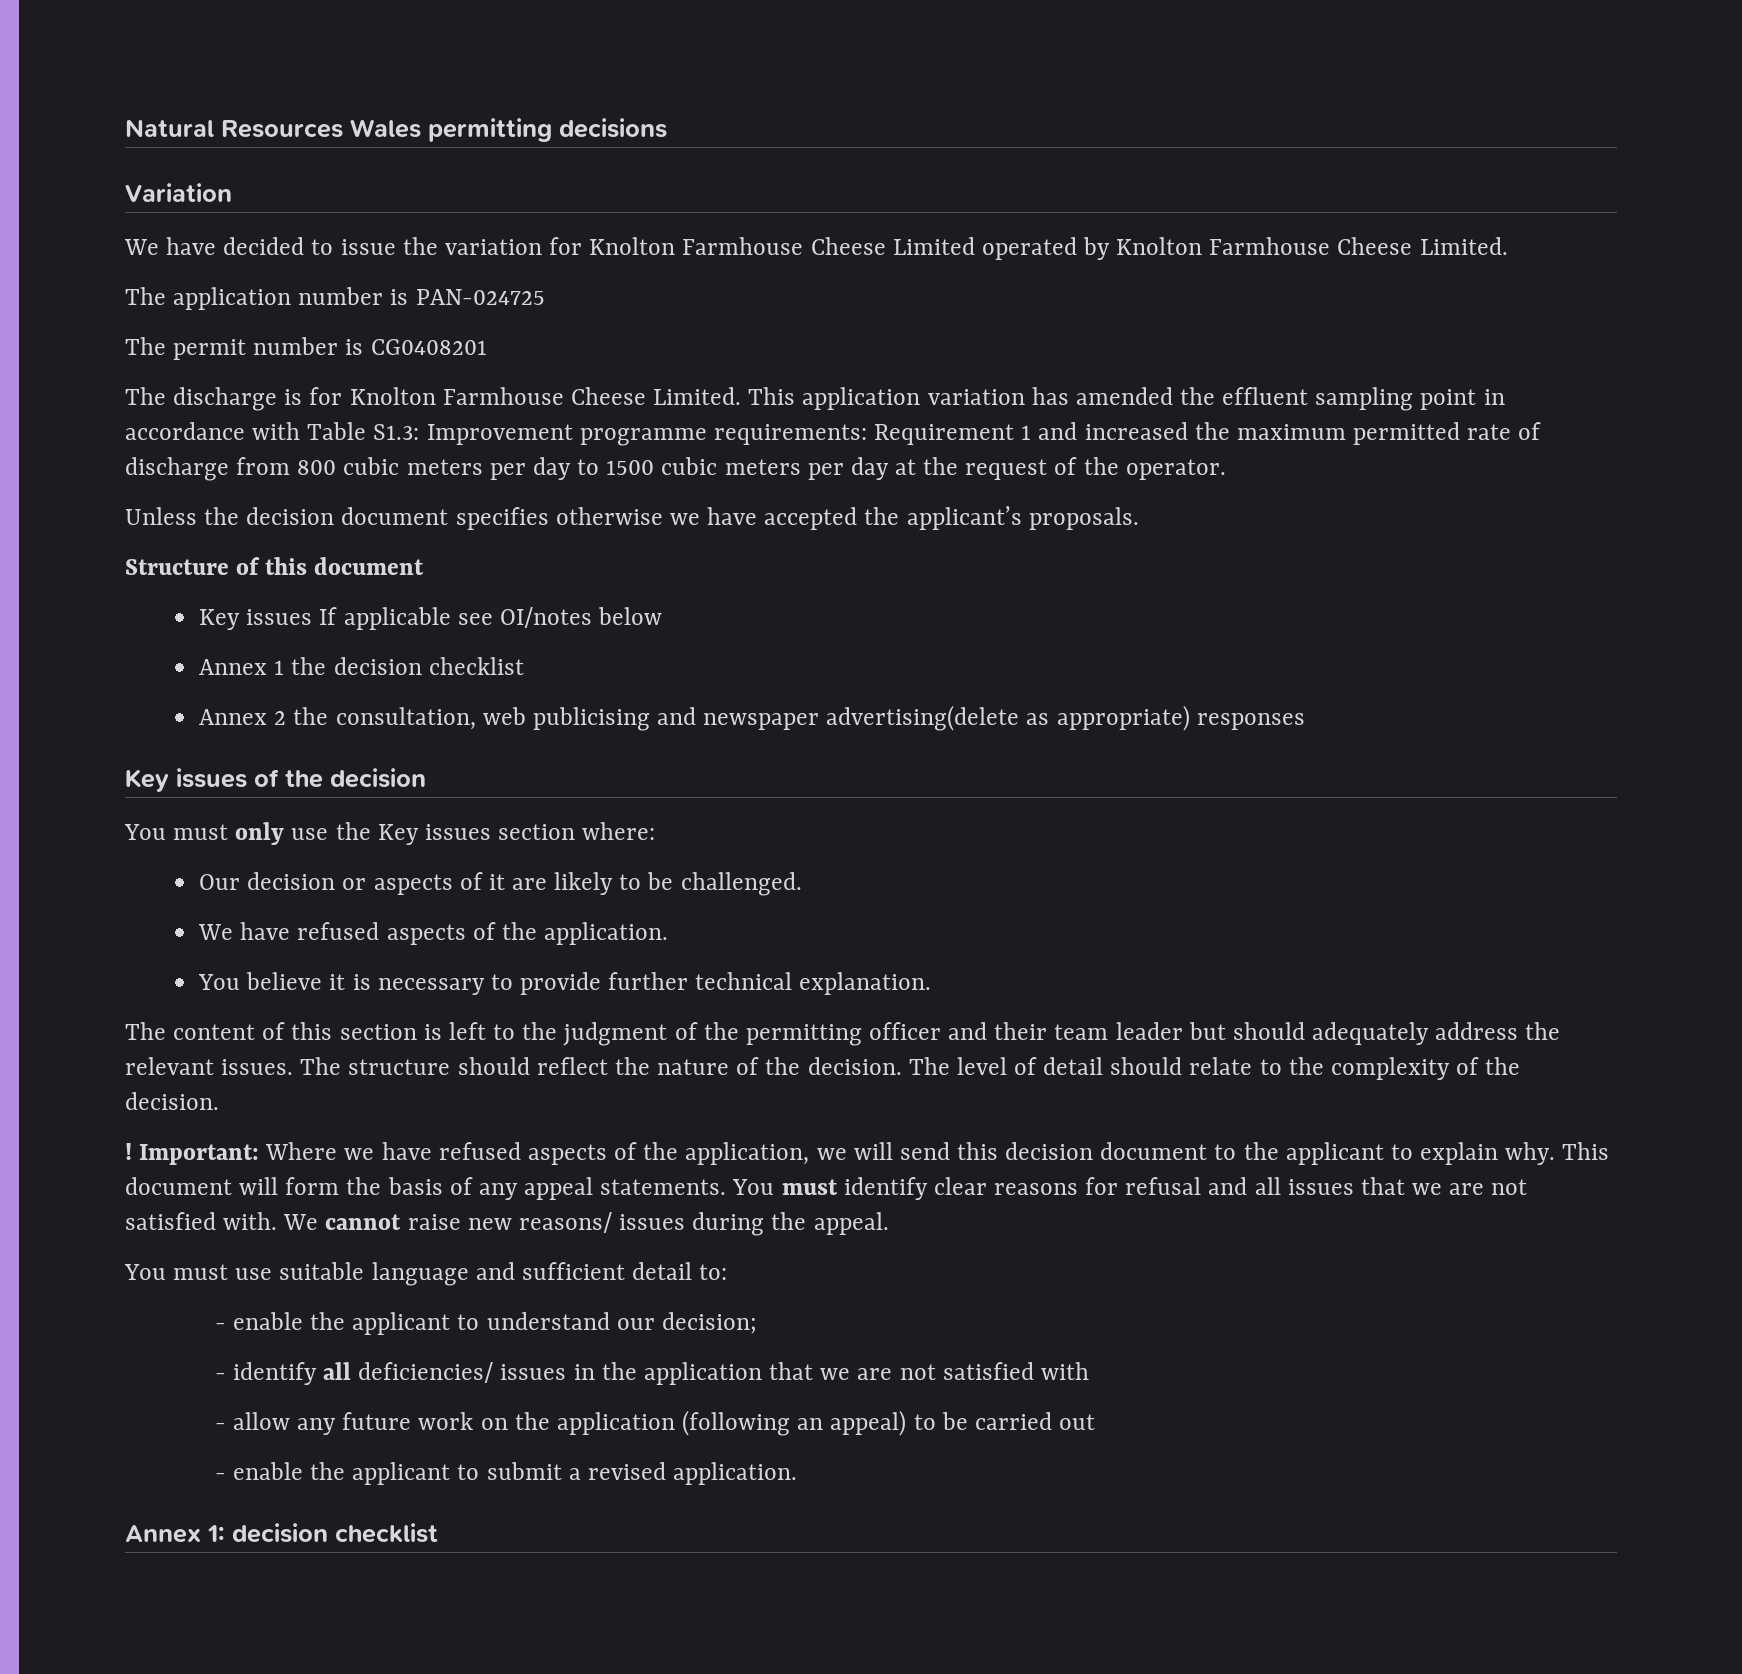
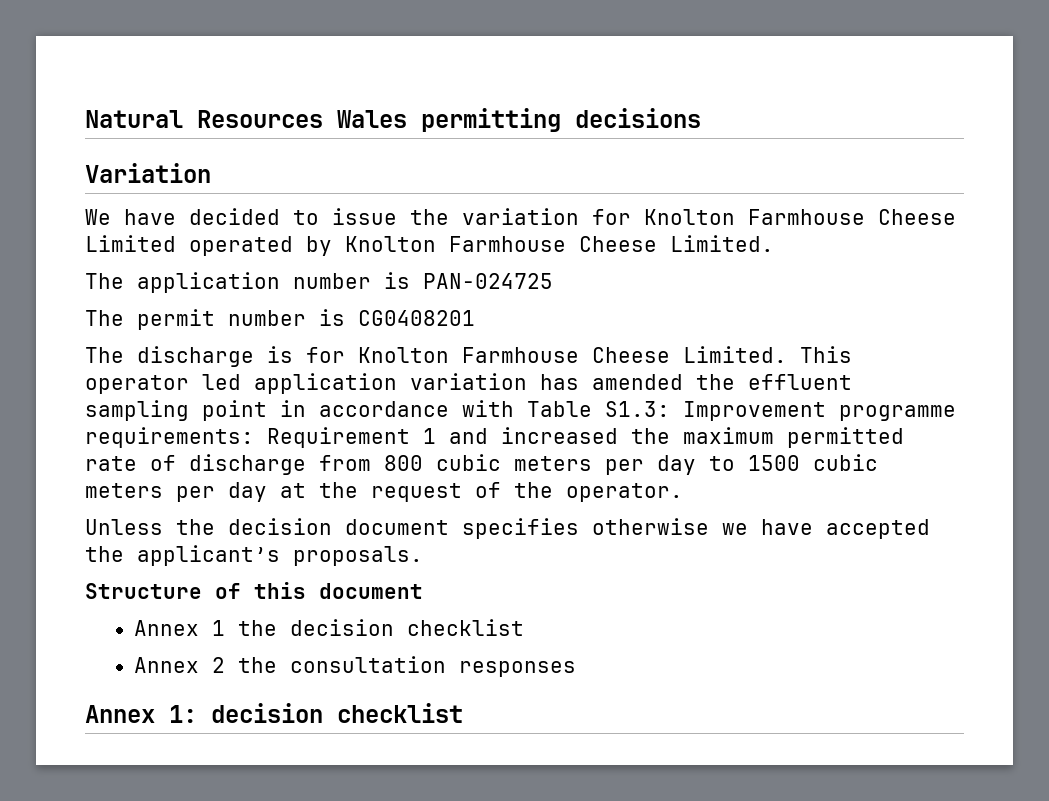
- This application variation has amended the effluent sampling point in accordance with Table S1.3: Improvement programme requirements: Requirement 1 and increased the maximum permitted rate of discharge from 800 cubic meters per day to 1500 cubic meters per day at the request of the operator.
+ This operator led application variation has amended the effluent sampling point in accordance with Table S1.3: Improvement programme requirements: Requirement 1 and increased the maximum permitted rate of discharge from 800 cubic meters per day to 1500 cubic meters per day at the request of the operator.
- Key issues If applicable see OI/notes below
- Annex 2 the consultation, web publicising and newspaper advertising(delete as appropriate) responses
- Key issues of the decision
- You must only use the Key issues section where:
- Our decision or aspects of it are likely to be challenged.
- We have refused aspects of the application.
- You believe it is necessary to provide further technical explanation.
- The content of this section is left to the judgment of the permitting officer and their team leader but should adequately address the relevant issues. The structure should reflect the nature of the decision. The level of detail should relate to the complexity of the decision.
- ! Important: Where we have refused aspects of the application, we will send this decision document to the applicant to explain why. This document will form the basis of any appeal statements. You must identify clear reasons for refusal and all issues that we are not satisfied with. We cannot raise new reasons/ issues during the appeal.
- You must use suitable language and sufficient detail to:
- - enable the applicant to understand our decision;
- - identify all deficiencies/ issues in the application that we are not satisfied with
- - allow any future work on the application (following an appeal) to be carried out
- - enable the applicant to submit a revised application.
+ Annex 2 the consultation responses

